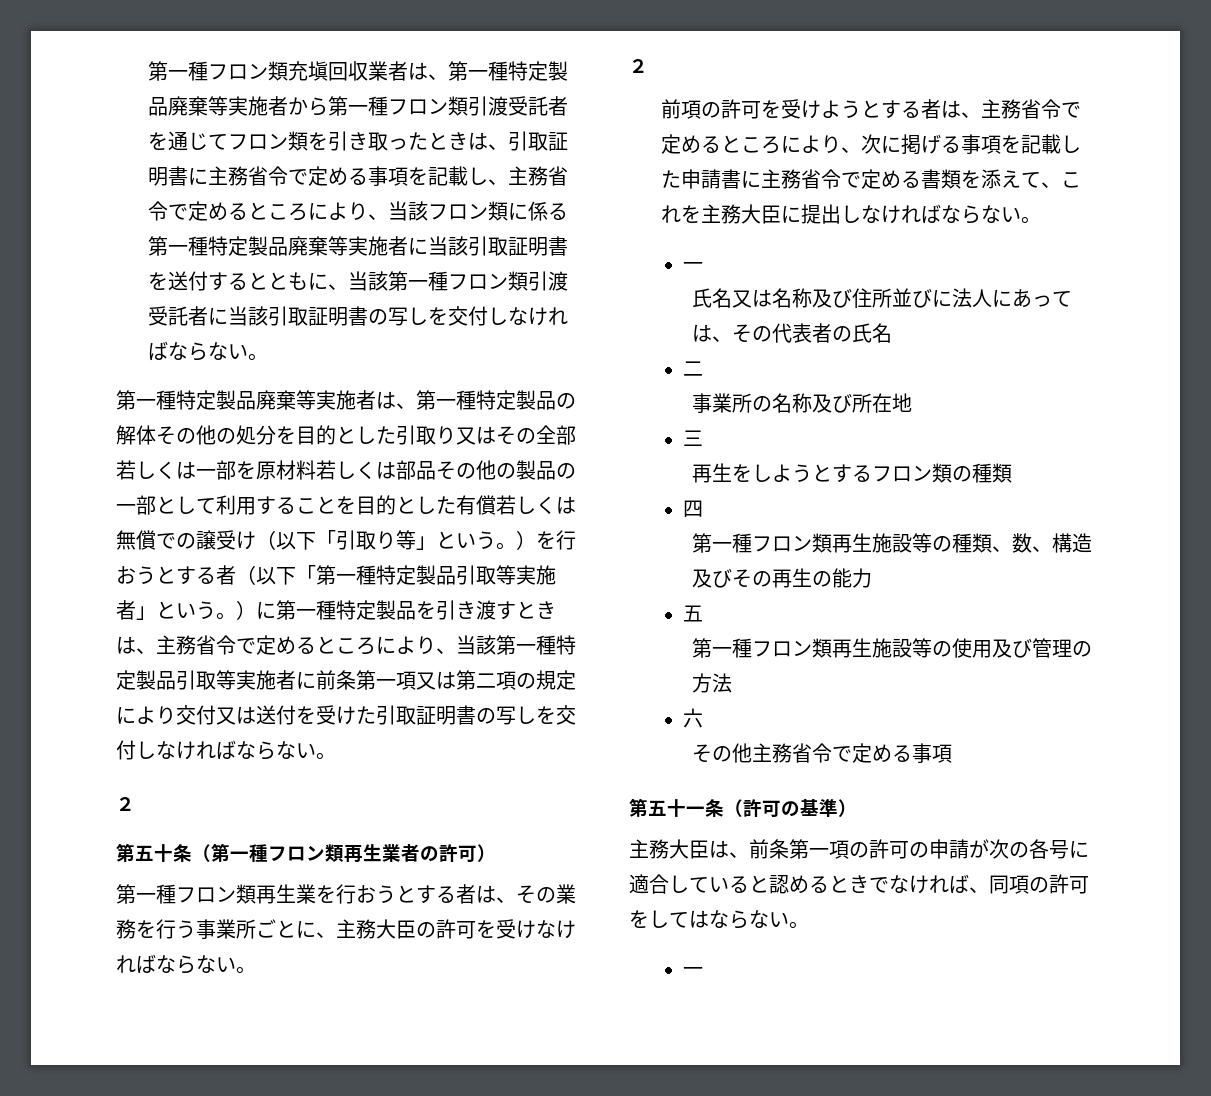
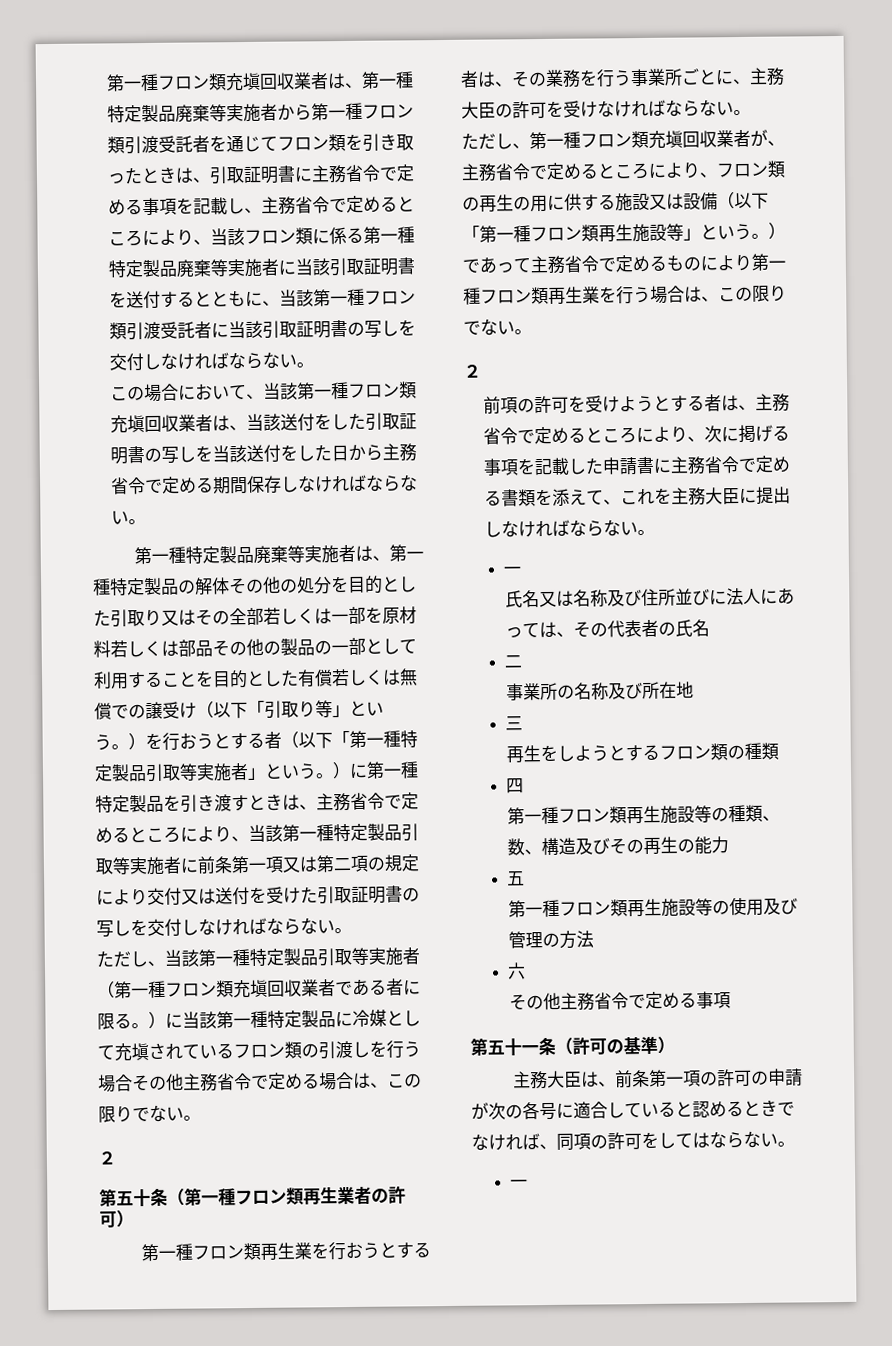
+ この場合において、当該第一種フロン類充塡回収業者は、当該送付をした引取証明書の写しを当該送付をした日から主務省令で定める期間保存しなければならない。
+ ただし、当該第一種特定製品引取等実施者（第一種フロン類充塡回収業者である者に限る。）に当該第一種特定製品に冷媒として充塡されているフロン類の引渡しを行う場合その他主務省令で定める場合は、この限りでない。
+ ただし、第一種フロン類充塡回収業者が、主務省令で定めるところにより、フロン類の再生の用に供する施設又は設備（以下「第一種フロン類再生施設等」という。）であって主務省令で定めるものにより第一種フロン類再生業を行う場合は、この限りでない。

